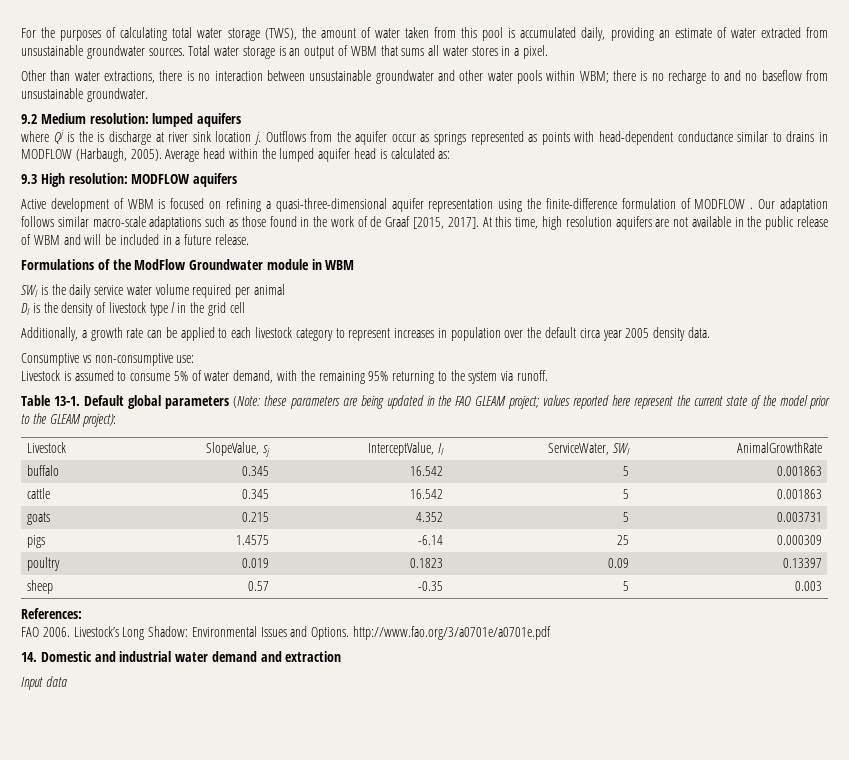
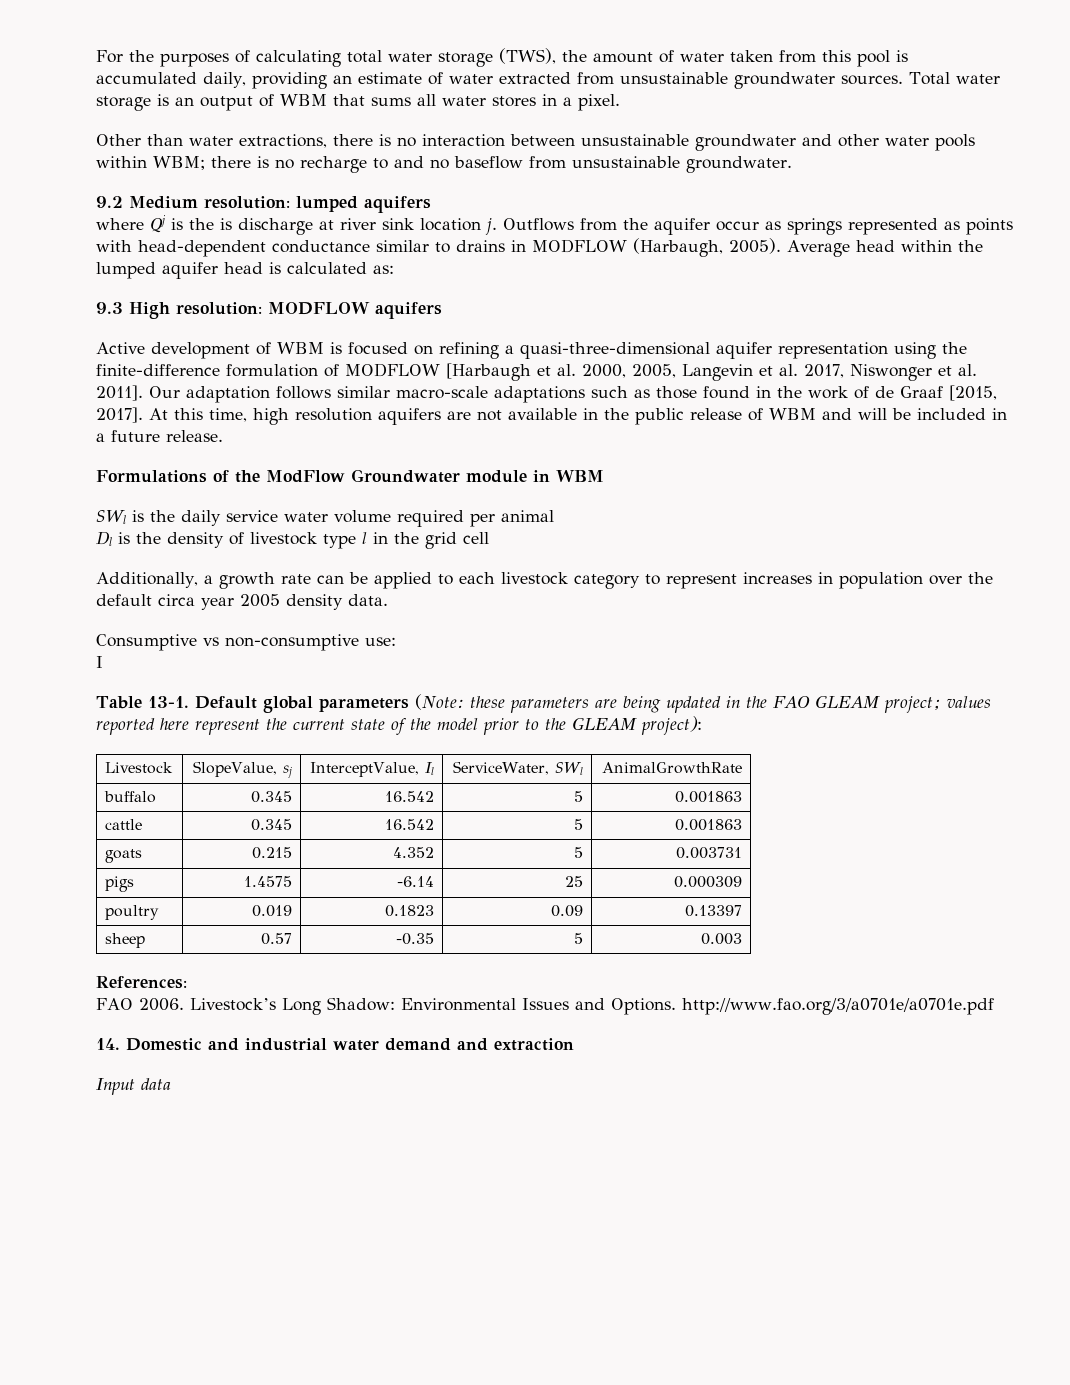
- Active development of WBM is focused on refining a quasi-three-dimensional aquifer representation using the finite-difference formulation of MODFLOW .
+ Active development of WBM is focused on refining a quasi-three-dimensional aquifer representation using the finite-difference formulation of MODFLOW [Harbaugh et al. 2000, 2005, Langevin et al. 2017, Niswonger et al. 2011].
  Consumptive vs non-consumptive use:
- Livestock is assumed to consume 5% of water demand, with the remaining 95% returning to the system via runoff.
+ I

